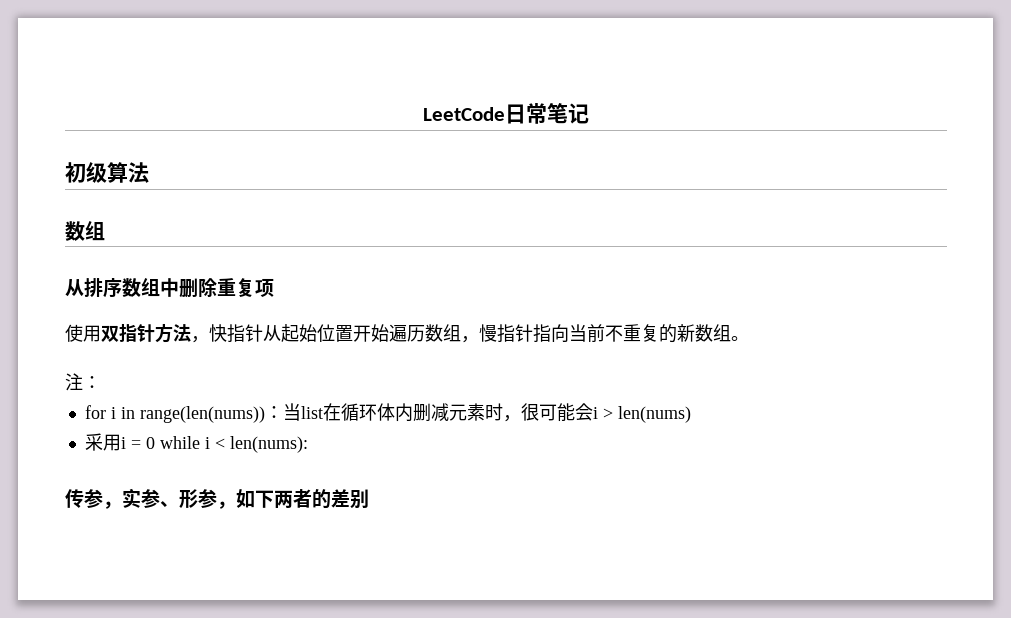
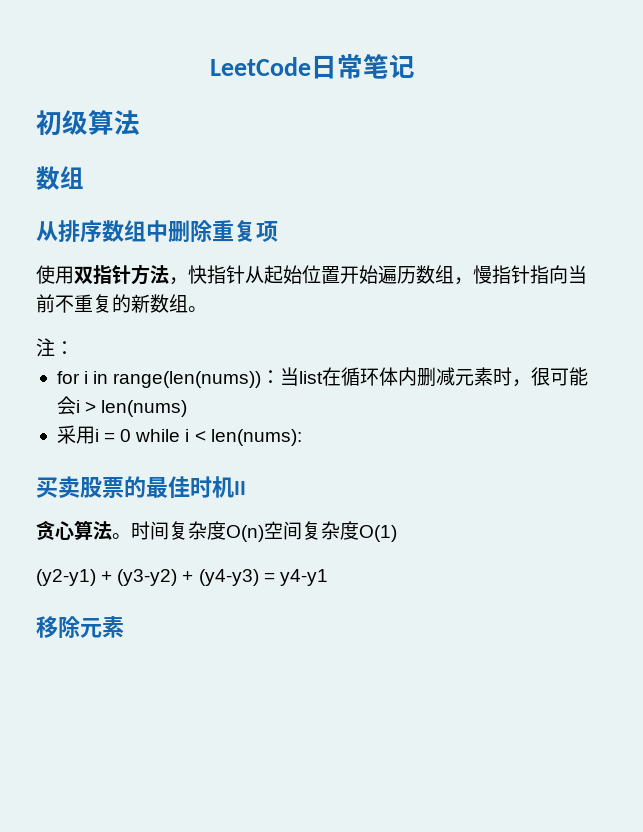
- 传参，实参、形参，如下两者的差别
+ 买卖股票的最佳时机II
+ 贪心算法。时间复杂度O(n)空间复杂度O(1)
+ (y2-y1) + (y3-y2) + (y4-y3) = y4-y1
+ 移除元素

